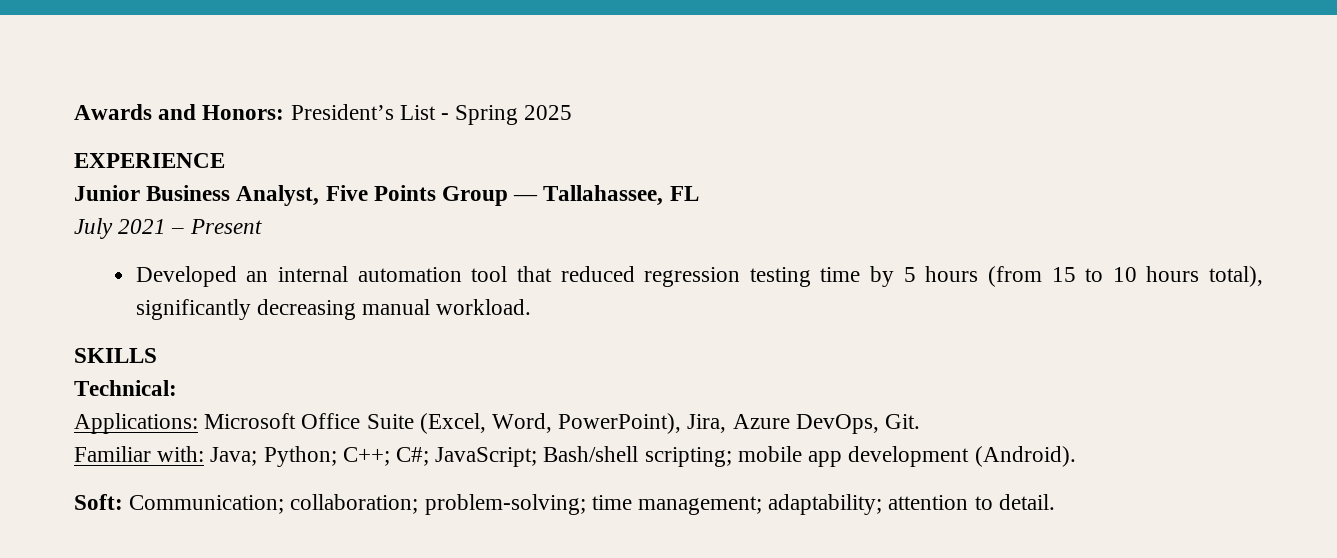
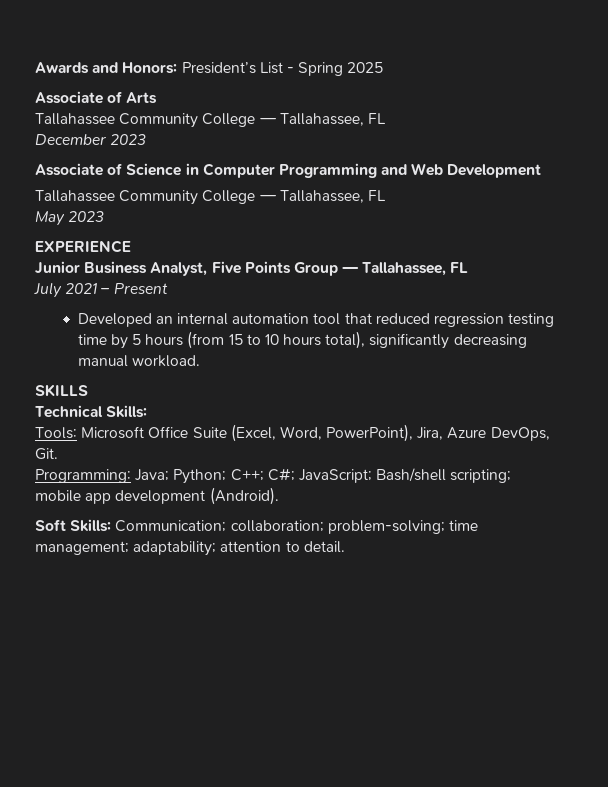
+ Associate of Arts
+ Tallahassee Community College — Tallahassee, FL
+ December 2023
+ Associate of Science in Computer Programming and Web Development
+ Tallahassee Community College — Tallahassee, FL
+ May 2023
- Technical:
- Applications: Microsoft Office Suite (Excel, Word, PowerPoint), Jira, Azure DevOps, Git.
+ Technical Skills:
+ Tools: Microsoft Office Suite (Excel, Word, PowerPoint), Jira, Azure DevOps, Git.
- Familiar with: Java; Python; C++; C#; JavaScript; Bash/shell scripting; mobile app development (Android).
+ Programming: Java; Python; C++; C#; JavaScript; Bash/shell scripting; mobile app development (Android).
- Soft: Communication; collaboration; problem-solving; time management; adaptability; attention to detail.
+ Soft Skills: Communication; collaboration; problem-solving; time management; adaptability; attention to detail.

